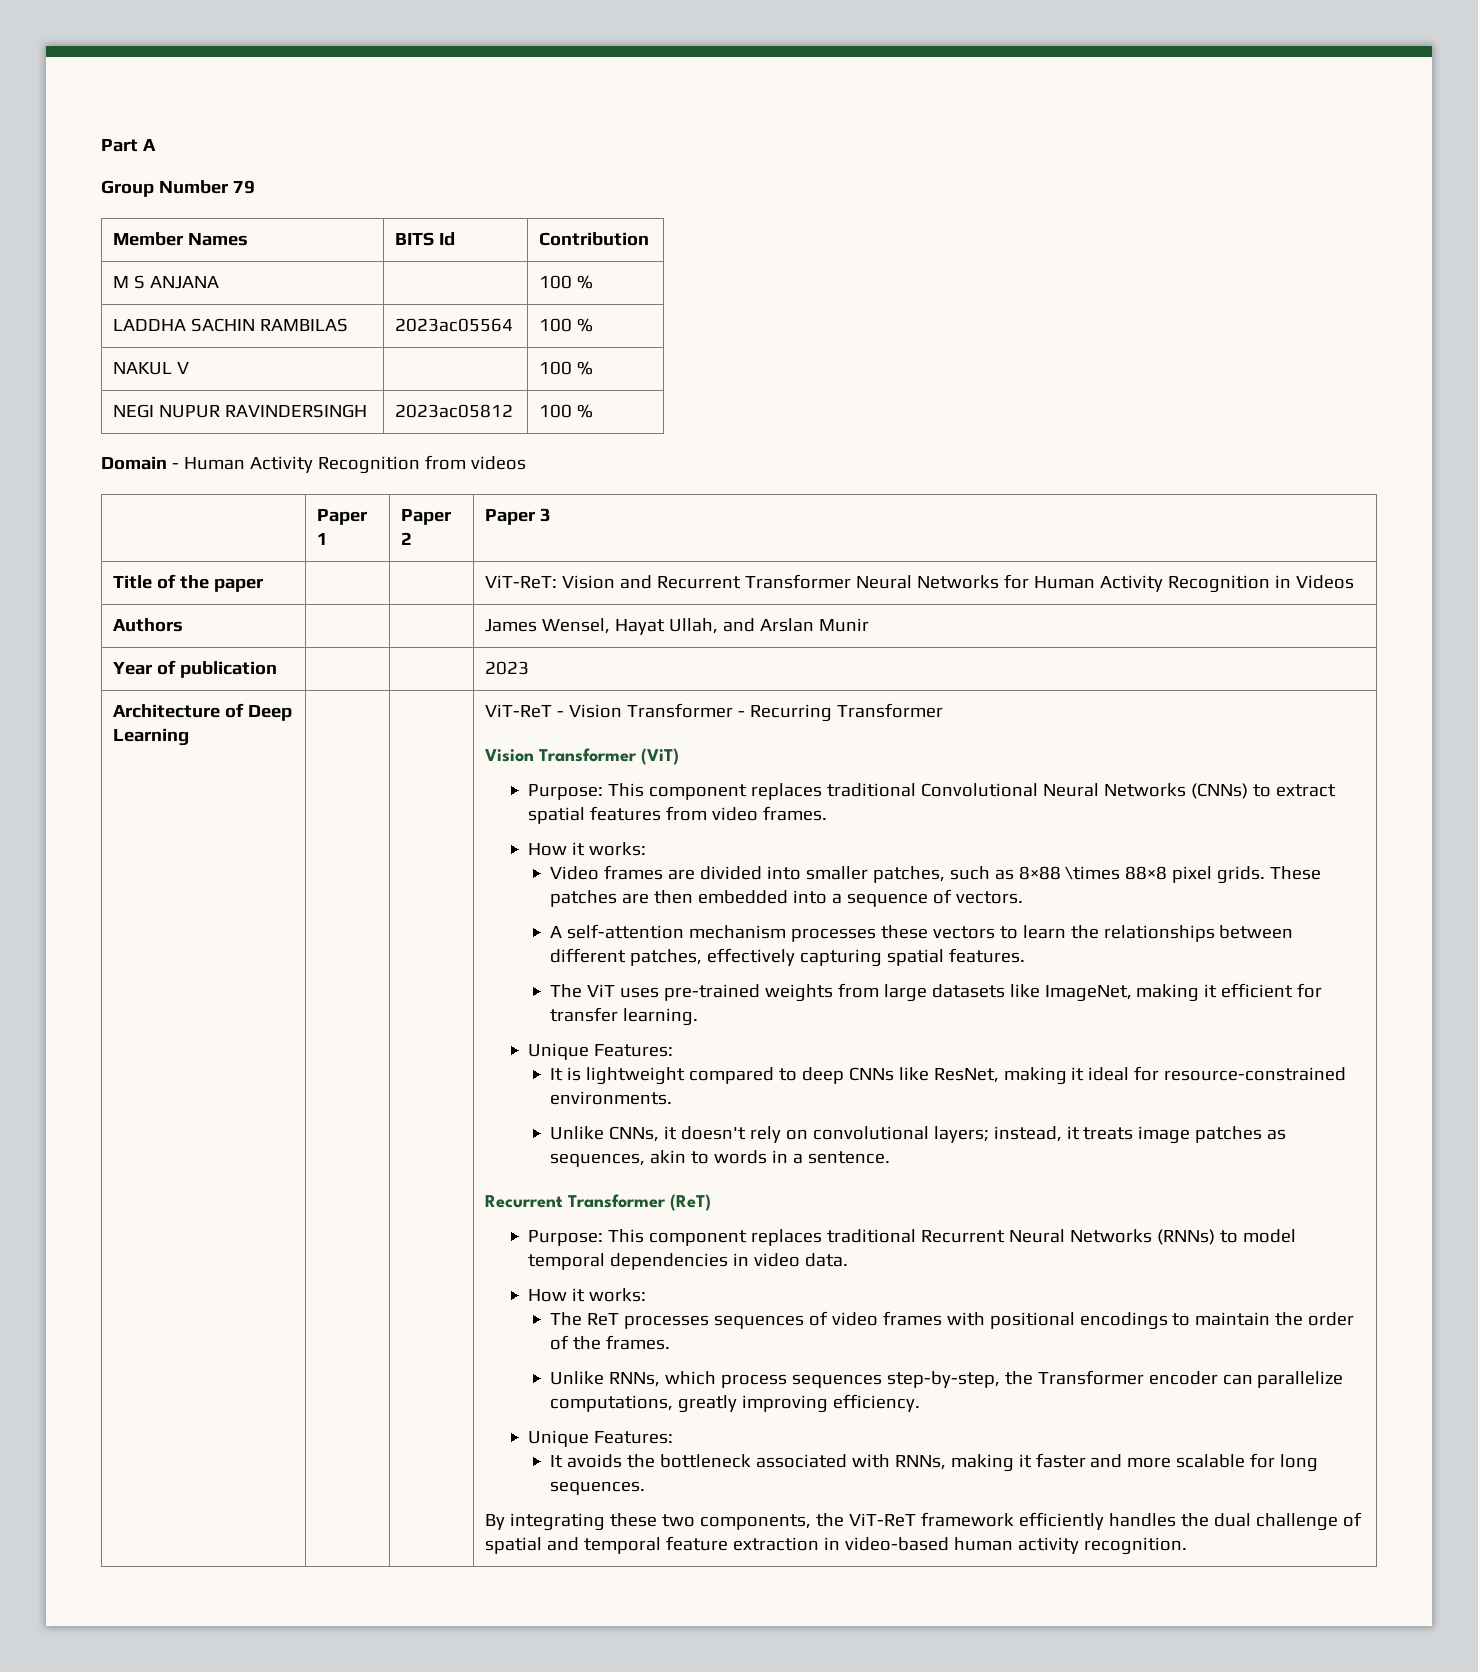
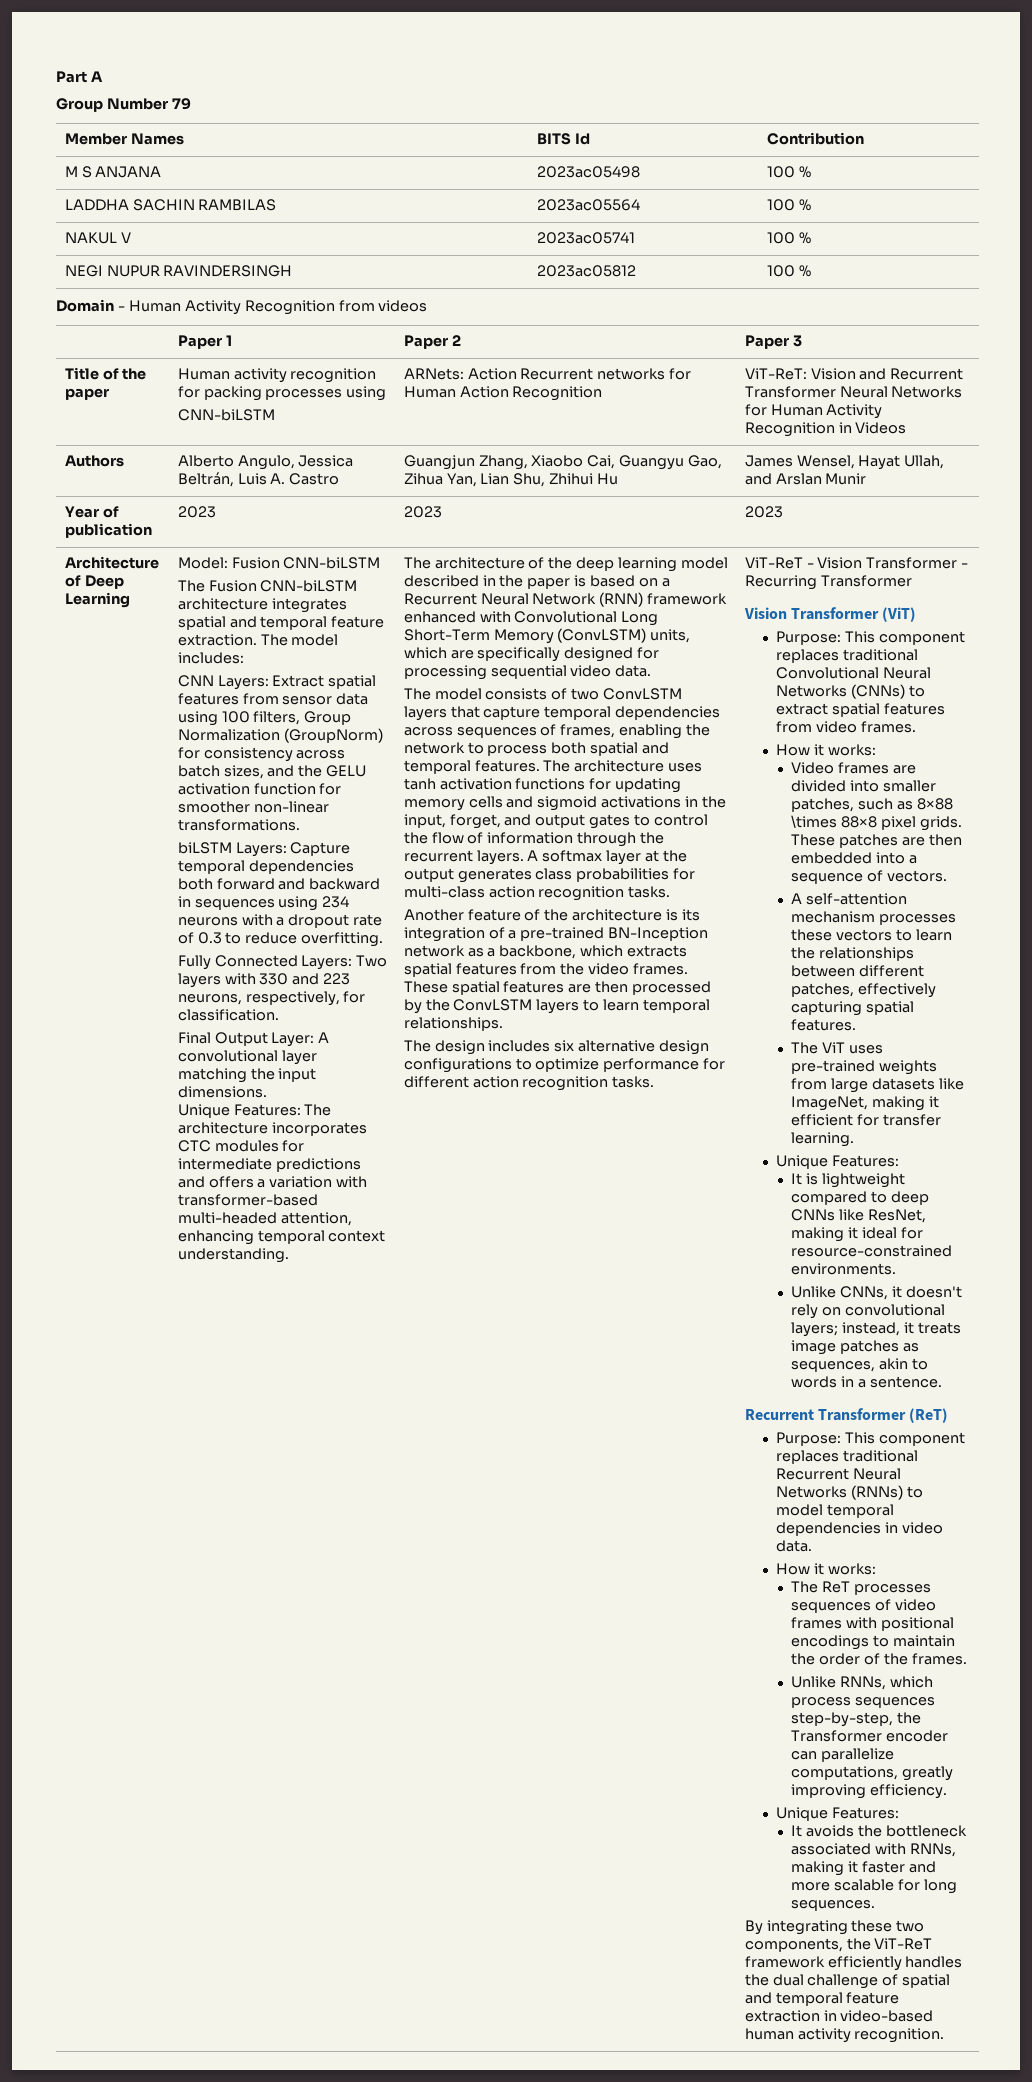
- M S ANJANA | | 100 %
+ M S ANJANA | 2023ac05498 | 100 %
- NAKUL V | | 100 %
+ NAKUL V | 2023ac05741 | 100 %
- Title of the paper | | | ViT-ReT: Vision and Recurrent Transformer Neural Networks for Human Activity Recognition in Videos
+ Title of the paper | Human activity recognition for packing processes using
+ CNN-biLSTM | ARNets: Action Recurrent networks for Human Action Recognition | ViT-ReT: Vision and Recurrent Transformer Neural Networks for Human Activity Recognition in Videos
- Authors | | | James Wensel, Hayat Ullah, and Arslan Munir
+ Authors | Alberto Angulo, Jessica Beltrán, Luis A. Castro | Guangjun Zhang, Xiaobo Cai, Guangyu Gao, Zihua Yan, Lian Shu, Zhihui Hu | James Wensel, Hayat Ullah, and Arslan Munir
- Year of publication | | | 2023
+ Year of publication | 2023 | 2023 | 2023
+ Model: Fusion CNN-biLSTM
+ The Fusion CNN-biLSTM architecture integrates spatial and temporal feature extraction. The model includes:
+ CNN Layers: Extract spatial features from sensor data using 100 filters, Group Normalization (GroupNorm) for consistency across batch sizes, and the GELU activation function for smoother non-linear transformations.
+ biLSTM Layers: Capture temporal dependencies both forward and backward in sequences using 234 neurons with a dropout rate of 0.3 to reduce overfitting.
+ Fully Connected Layers: Two layers with 330 and 223 neurons, respectively, for classification.
+ Final Output Layer: A convolutional layer matching the input dimensions.
+ Unique Features: The architecture incorporates CTC modules for intermediate predictions and offers a variation with transformer-based multi-headed attention, enhancing temporal context understanding. | The architecture of the deep learning model described in the paper is based on a Recurrent Neural Network (RNN) framework enhanced with Convolutional Long Short-Term Memory (ConvLSTM) units, which are specifically designed for processing sequential video data.
+ The model consists of two ConvLSTM layers that capture temporal dependencies across sequences of frames, enabling the network to process both spatial and temporal features. The architecture uses tanh activation functions for updating memory cells and sigmoid activations in the input, forget, and output gates to control the flow of information through the recurrent layers. A softmax layer at the output generates class probabilities for multi-class action recognition tasks.
+ Another feature of the architecture is its integration of a pre-trained BN-Inception network as a backbone, which extracts spatial features from the video frames. These spatial features are then processed by the ConvLSTM layers to learn temporal relationships.
+ The design includes six alternative design configurations to optimize performance for different action recognition tasks.

